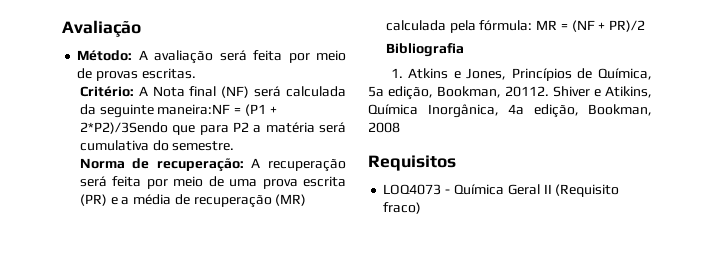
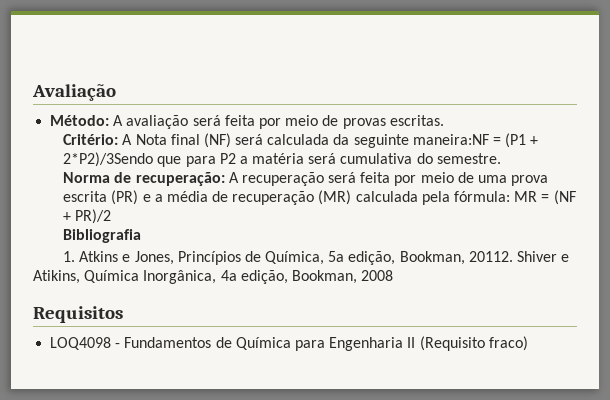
- LOQ4073 - Química Geral II (Requisito fraco)
+ LOQ4098 - Fundamentos de Química para Engenharia II (Requisito fraco)

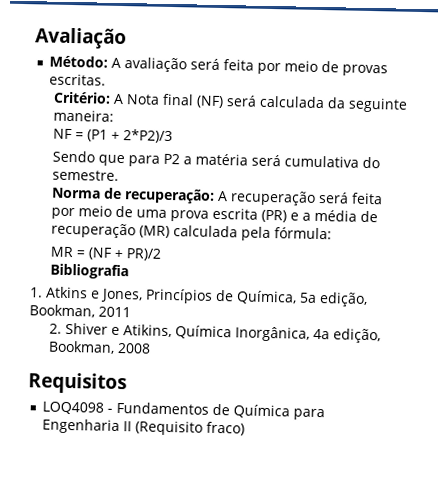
- Critério: A Nota final (NF) será calculada da seguinte maneira:NF = (P1 + 2*P2)/3Sendo que para P2 a matéria será cumulativa do semestre.
+ Critério: A Nota final (NF) será calculada da seguinte maneira:
+ NF = (P1 + 2*P2)/3
+ Sendo que para P2 a matéria será cumulativa do semestre.
- Norma de recuperação: A recuperação será feita por meio de uma prova escrita (PR) e a média de recuperação (MR) calculada pela fórmula: MR = (NF + PR)/2
+ Norma de recuperação: A recuperação será feita por meio de uma prova escrita (PR) e a média de recuperação (MR) calculada pela fórmula:
+ MR = (NF + PR)/2
- 1. Atkins e Jones, Princípios de Química, 5a edição, Bookman, 20112. Shiver e Atikins, Química Inorgânica, 4a edição, Bookman, 2008
+ 1. Atkins e Jones, Princípios de Química, 5a edição, Bookman, 2011
+ 2. Shiver e Atikins, Química Inorgânica, 4a edição, Bookman, 2008

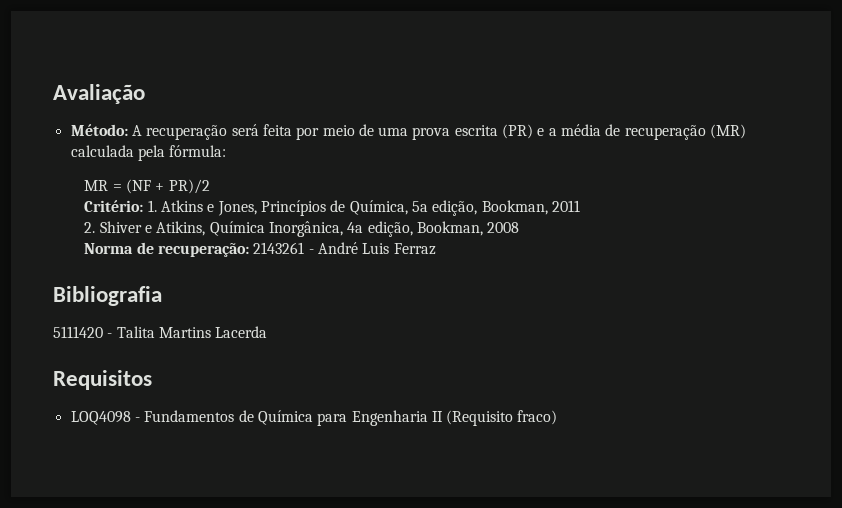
- Método: A avaliação será feita por meio de provas escritas.
- Critério: A Nota final (NF) será calculada da seguinte maneira:
- NF = (P1 + 2*P2)/3
- Sendo que para P2 a matéria será cumulativa do semestre.
- Norma de recuperação: A recuperação será feita por meio de uma prova escrita (PR) e a média de recuperação (MR) calculada pela fórmula:
+ Método: A recuperação será feita por meio de uma prova escrita (PR) e a média de recuperação (MR) calculada pela fórmula:
- Bibliografia
- 1. Atkins e Jones, Princípios de Química, 5a edição, Bookman, 2011
+ Critério: 1. Atkins e Jones, Princípios de Química, 5a edição, Bookman, 2011
+ Norma de recuperação: 2143261 - André Luis Ferraz
+ Bibliografia
+ 5111420 - Talita Martins Lacerda

